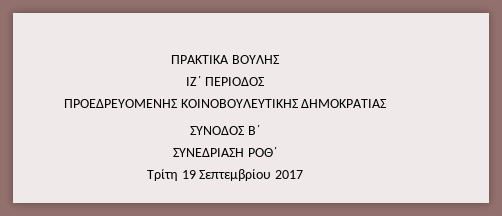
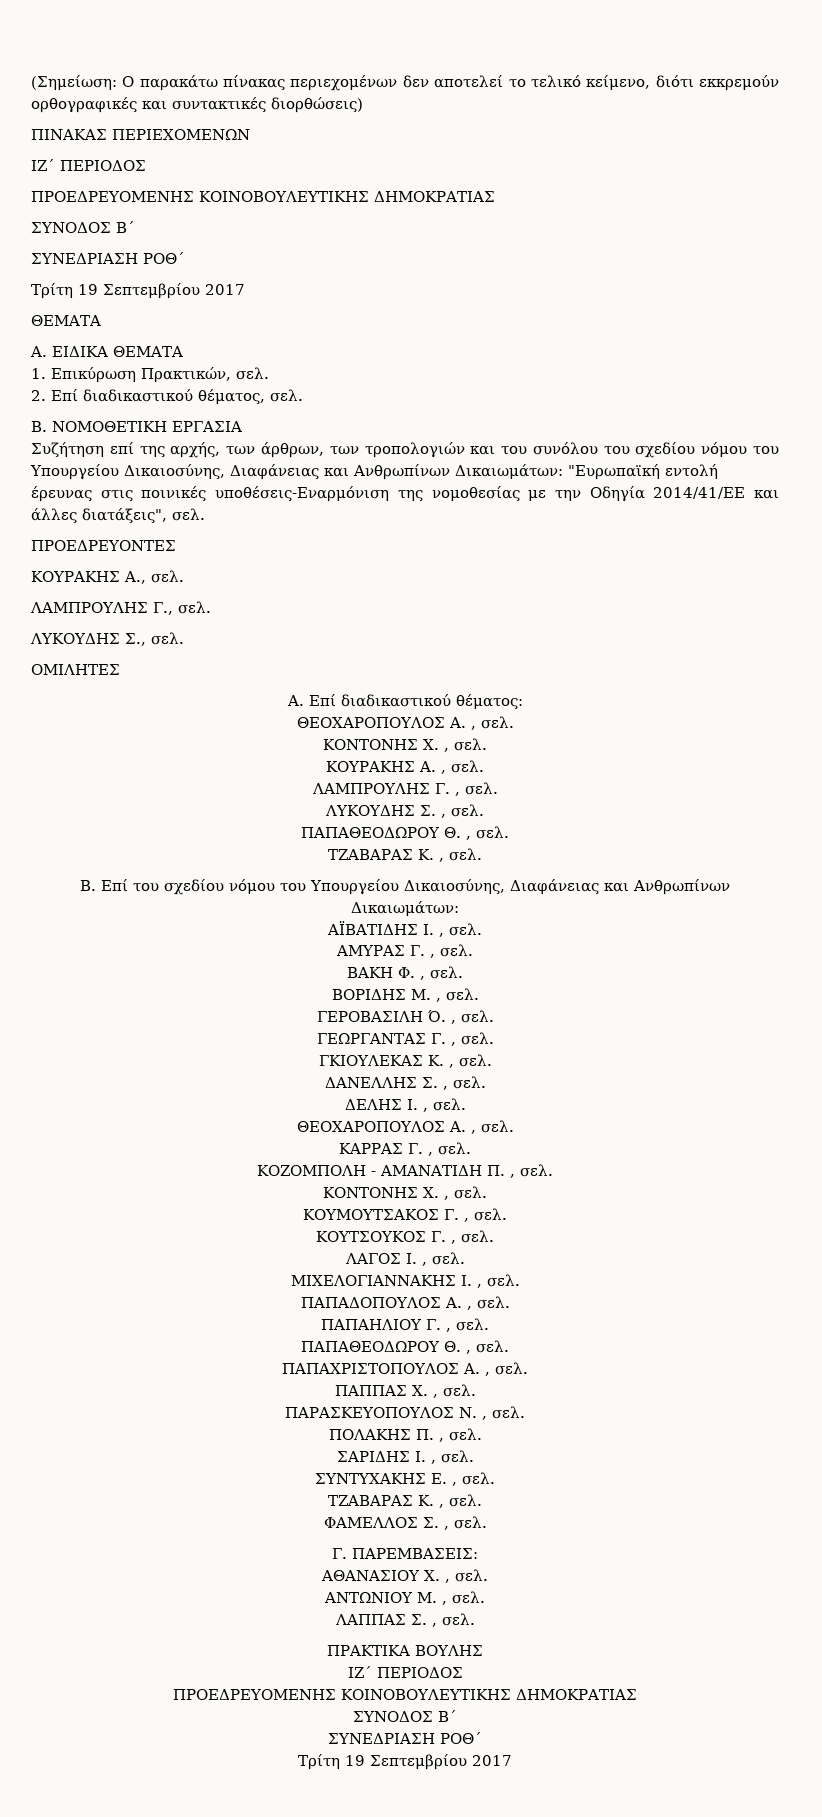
+ (Σημείωση: Ο παρακάτω πίνακας περιεχομένων δεν αποτελεί το τελικό κείμενο, διότι εκκρεμούν ορθογραφικές και συντακτικές διορθώσεις)
+ ΠΙΝΑΚΑΣ ΠΕΡΙΕΧΟΜΕΝΩΝ
+ ΙΖ΄ ΠΕΡΙΟΔΟΣ
+ ΠΡΟΕΔΡΕΥΟΜΕΝΗΣ ΚΟΙΝΟΒΟΥΛΕΥΤΙΚΗΣ ΔΗΜΟΚΡΑΤΙΑΣ
+ ΣΥΝΟΔΟΣ Β΄
+ ΣΥΝΕΔΡΙΑΣΗ ΡΟΘ΄
+ Τρίτη 19 Σεπτεμβρίου 2017
+ ΘΕΜΑΤΑ
+ Α. ΕΙΔΙΚΑ ΘΕΜΑΤΑ
+ 1. Επικύρωση Πρακτικών, σελ.
+ 2. Επί διαδικαστικού θέματος, σελ.
+ Β. ΝΟΜΟΘΕΤΙΚΗ ΕΡΓΑΣΙΑ
+ Συζήτηση επί της αρχής, των άρθρων, των τροπολογιών και του συνόλου του σχεδίου νόμου του Υπουργείου Δικαιοσύνης, Διαφάνειας και Ανθρωπίνων Δικαιωμάτων: "Ευρωπαϊκή εντολή έρευνας στις ποινικές υποθέσεις-Εναρμόνιση της νομοθεσίας με την Οδηγία 2014/41/ΕΕ και άλλες διατάξεις", σελ.
+ ΠΡΟΕΔΡΕΥΟΝΤΕΣ
+ ΚΟΥΡΑΚΗΣ Α., σελ.
+ ΛΑΜΠΡΟΥΛΗΣ Γ., σελ.
+ ΛΥΚΟΥΔΗΣ Σ., σελ.
+ ΟΜΙΛΗΤΕΣ
+ Α. Επί διαδικαστικού θέματος:
+ ΘΕΟΧΑΡΟΠΟΥΛΟΣ Α. , σελ.
+ ΚΟΝΤΟΝΗΣ Χ. , σελ.
+ ΚΟΥΡΑΚΗΣ Α. , σελ.
+ ΛΑΜΠΡΟΥΛΗΣ Γ. , σελ.
+ ΛΥΚΟΥΔΗΣ Σ. , σελ.
+ ΠΑΠΑΘΕΟΔΩΡΟΥ Θ. , σελ.
+ ΤΖΑΒΑΡΑΣ Κ. , σελ.
+ Β. Επί του σχεδίου νόμου του Υπουργείου Δικαιοσύνης, Διαφάνειας και Ανθρωπίνων Δικαιωμάτων:
+ ΑΪΒΑΤΙΔΗΣ Ι. , σελ.
+ ΑΜΥΡΑΣ Γ. , σελ.
+ ΒΑΚΗ Φ. , σελ.
+ ΒΟΡΙΔΗΣ Μ. , σελ.
+ ΓΕΡΟΒΑΣΙΛΗ Ό. , σελ.
+ ΓΕΩΡΓΑΝΤΑΣ Γ. , σελ.
+ ΓΚΙΟΥΛΕΚΑΣ Κ. , σελ.
+ ΔΑΝΕΛΛΗΣ Σ. , σελ.
+ ΔΕΛΗΣ Ι. , σελ.
+ ΘΕΟΧΑΡΟΠΟΥΛΟΣ Α. , σελ.
+ ΚΑΡΡΑΣ Γ. , σελ.
+ ΚΟΖΟΜΠΟΛΗ - ΑΜΑΝΑΤΙΔΗ Π. , σελ.
+ ΚΟΝΤΟΝΗΣ Χ. , σελ.
+ ΚΟΥΜΟΥΤΣΑΚΟΣ Γ. , σελ.
+ ΚΟΥΤΣΟΥΚΟΣ Γ. , σελ.
+ ΛΑΓΟΣ Ι. , σελ.
+ ΜΙΧΕΛΟΓΙΑΝΝΑΚΗΣ Ι. , σελ.
+ ΠΑΠΑΔΟΠΟΥΛΟΣ Α. , σελ.
+ ΠΑΠΑΗΛΙΟΥ Γ. , σελ.
+ ΠΑΠΑΘΕΟΔΩΡΟΥ Θ. , σελ.
+ ΠΑΠΑΧΡΙΣΤΟΠΟΥΛΟΣ Α. , σελ.
+ ΠΑΠΠΑΣ Χ. , σελ.
+ ΠΑΡΑΣΚΕΥΟΠΟΥΛΟΣ Ν. , σελ.
+ ΠΟΛΑΚΗΣ Π. , σελ.
+ ΣΑΡΙΔΗΣ Ι. , σελ.
+ ΣΥΝΤΥΧΑΚΗΣ Ε. , σελ.
+ ΤΖΑΒΑΡΑΣ Κ. , σελ.
+ ΦΑΜΕΛΛΟΣ Σ. , σελ.
+ Γ. ΠΑΡΕΜΒΑΣΕΙΣ:
+ ΑΘΑΝΑΣΙΟΥ Χ. , σελ.
+ ΑΝΤΩΝΙΟΥ Μ. , σελ.
+ ΛΑΠΠΑΣ Σ. , σελ.

